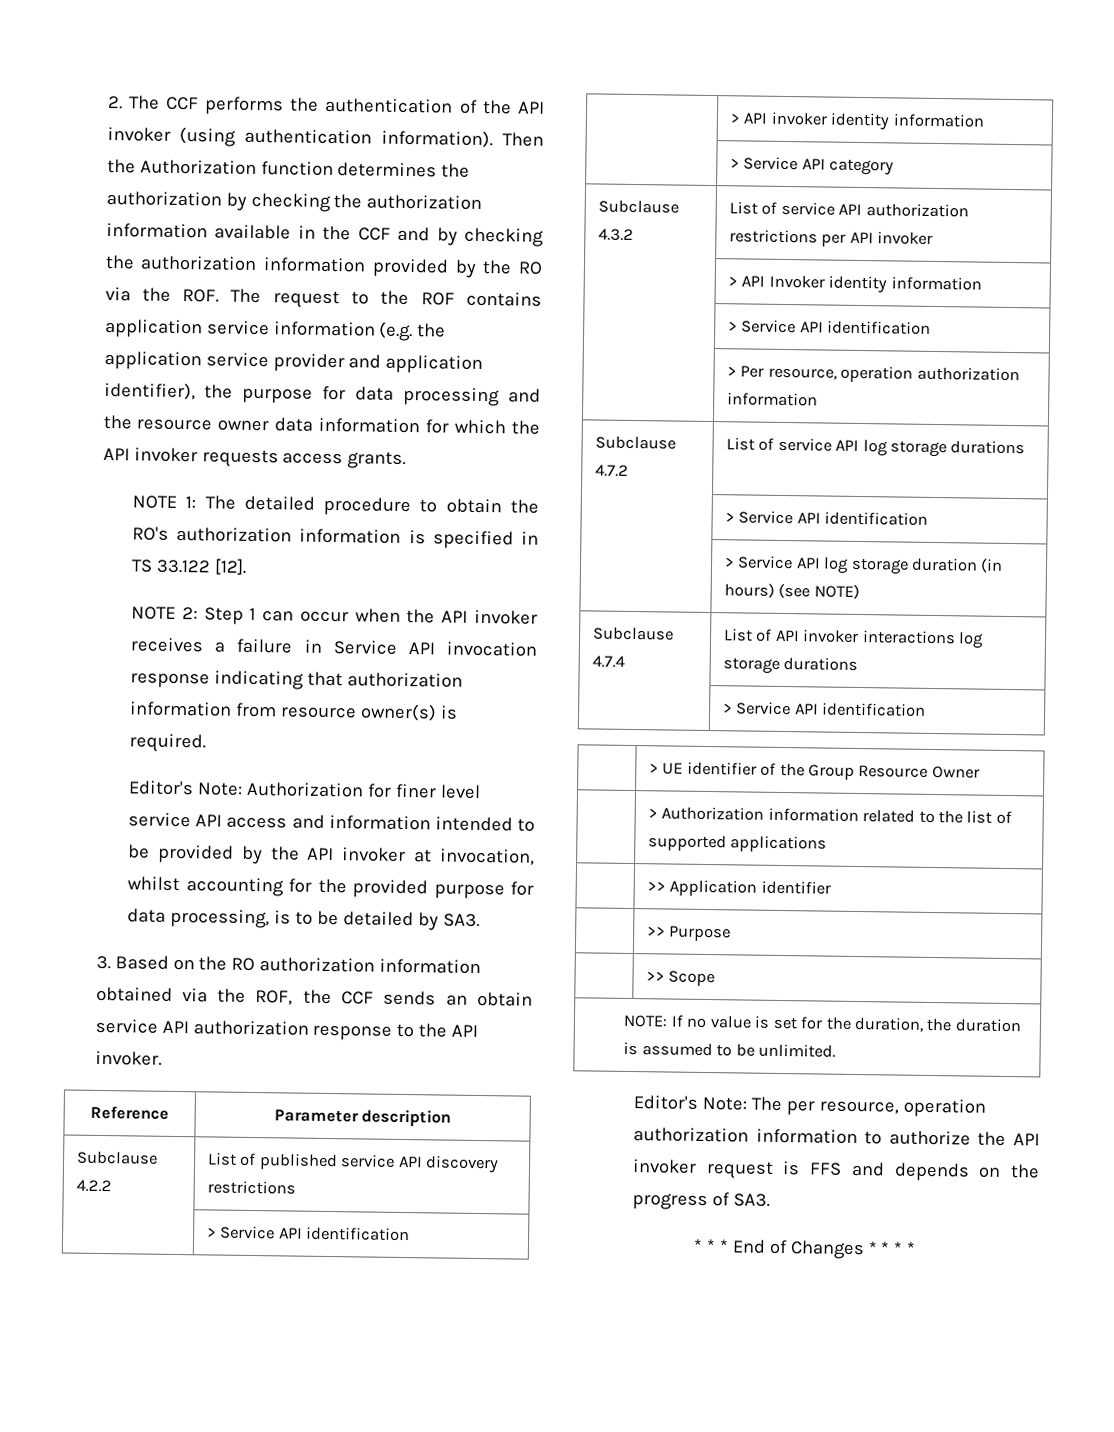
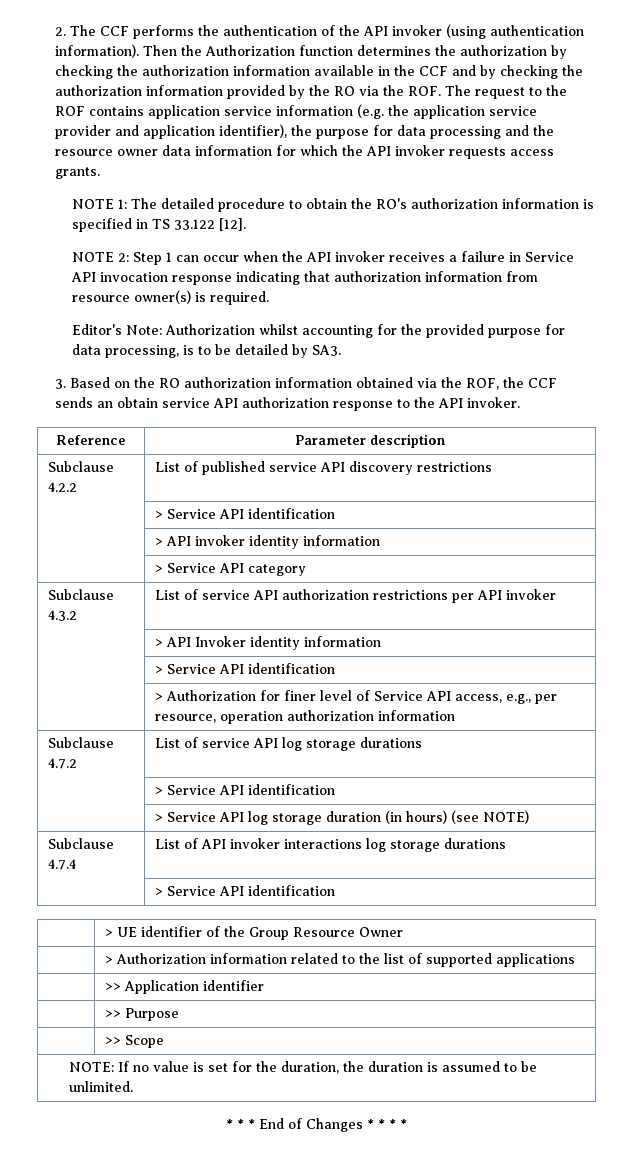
- Editor's Note: Authorization for finer level service API access and information intended to be provided by the API invoker at invocation, whilst accounting for the provided purpose for data processing, is to be detailed by SA3.
+ Editor's Note: Authorization whilst accounting for the provided purpose for data processing, is to be detailed by SA3.
- | > Per resource, operation authorization information
+ | > Authorization for finer level of Service API access, e.g., per resource, operation authorization information
- Editor's Note: The per resource, operation authorization information to authorize the API invoker request is FFS and depends on the progress of SA3.

